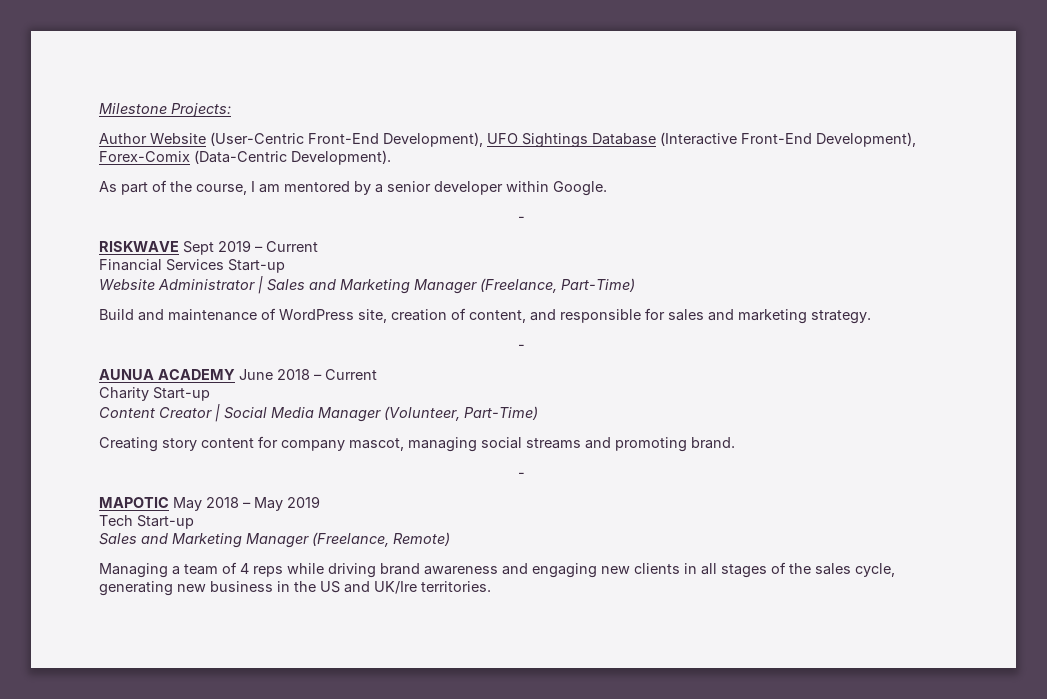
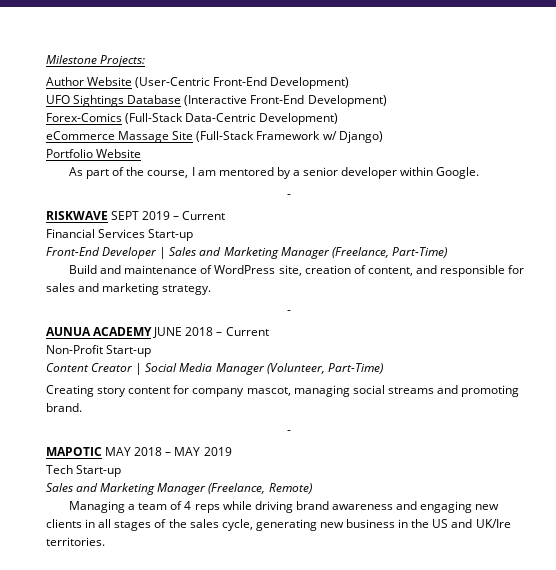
- Author Website (User-Centric Front-End Development), UFO Sightings Database (Interactive Front-End Development), Forex-Comix (Data-Centric Development).
+ Author Website (User-Centric Front-End Development)
+ UFO Sightings Database (Interactive Front-End Development)
+ Forex-Comics (Full-Stack Data-Centric Development)
+ eCommerce Massage Site (Full-Stack Framework w/ Django)
+ Portfolio Website
- RISKWAVE Sept 2019 – Current
+ RISKWAVE SEPT 2019 – Current
- Website Administrator | Sales and Marketing Manager (Freelance, Part-Time)
+ Front-End Developer | Sales and Marketing Manager (Freelance, Part-Time)
- AUNUA ACADEMY June 2018 – Current
+ AUNUA ACADEMY JUNE 2018 – Current
- Charity Start-up
+ Non-Profit Start-up
- MAPOTIC May 2018 – May 2019
+ MAPOTIC MAY 2018 – MAY 2019

